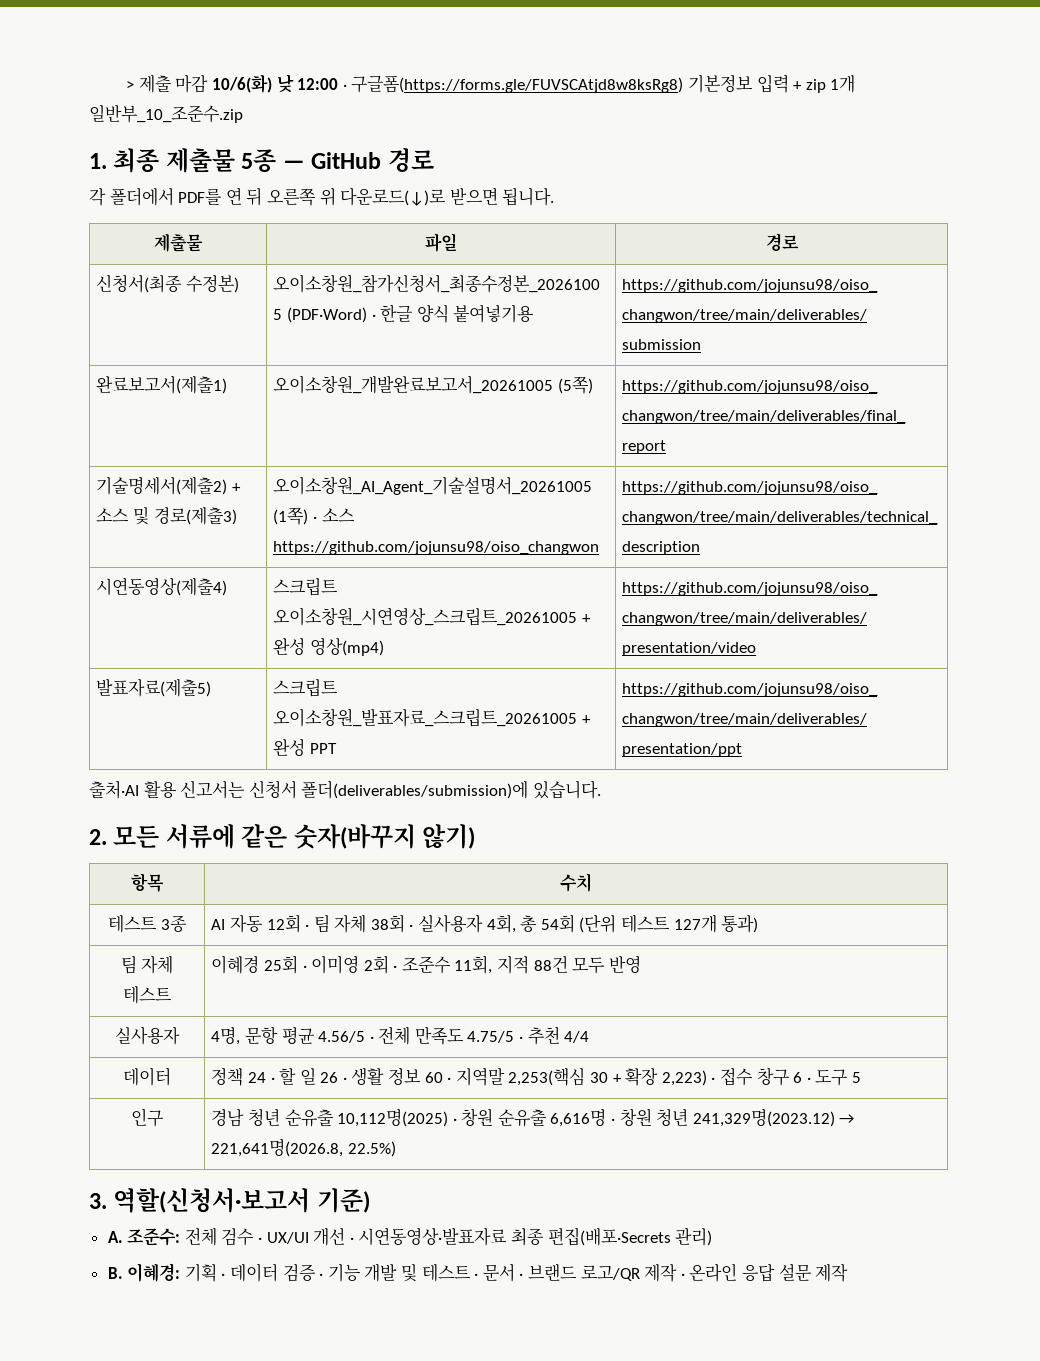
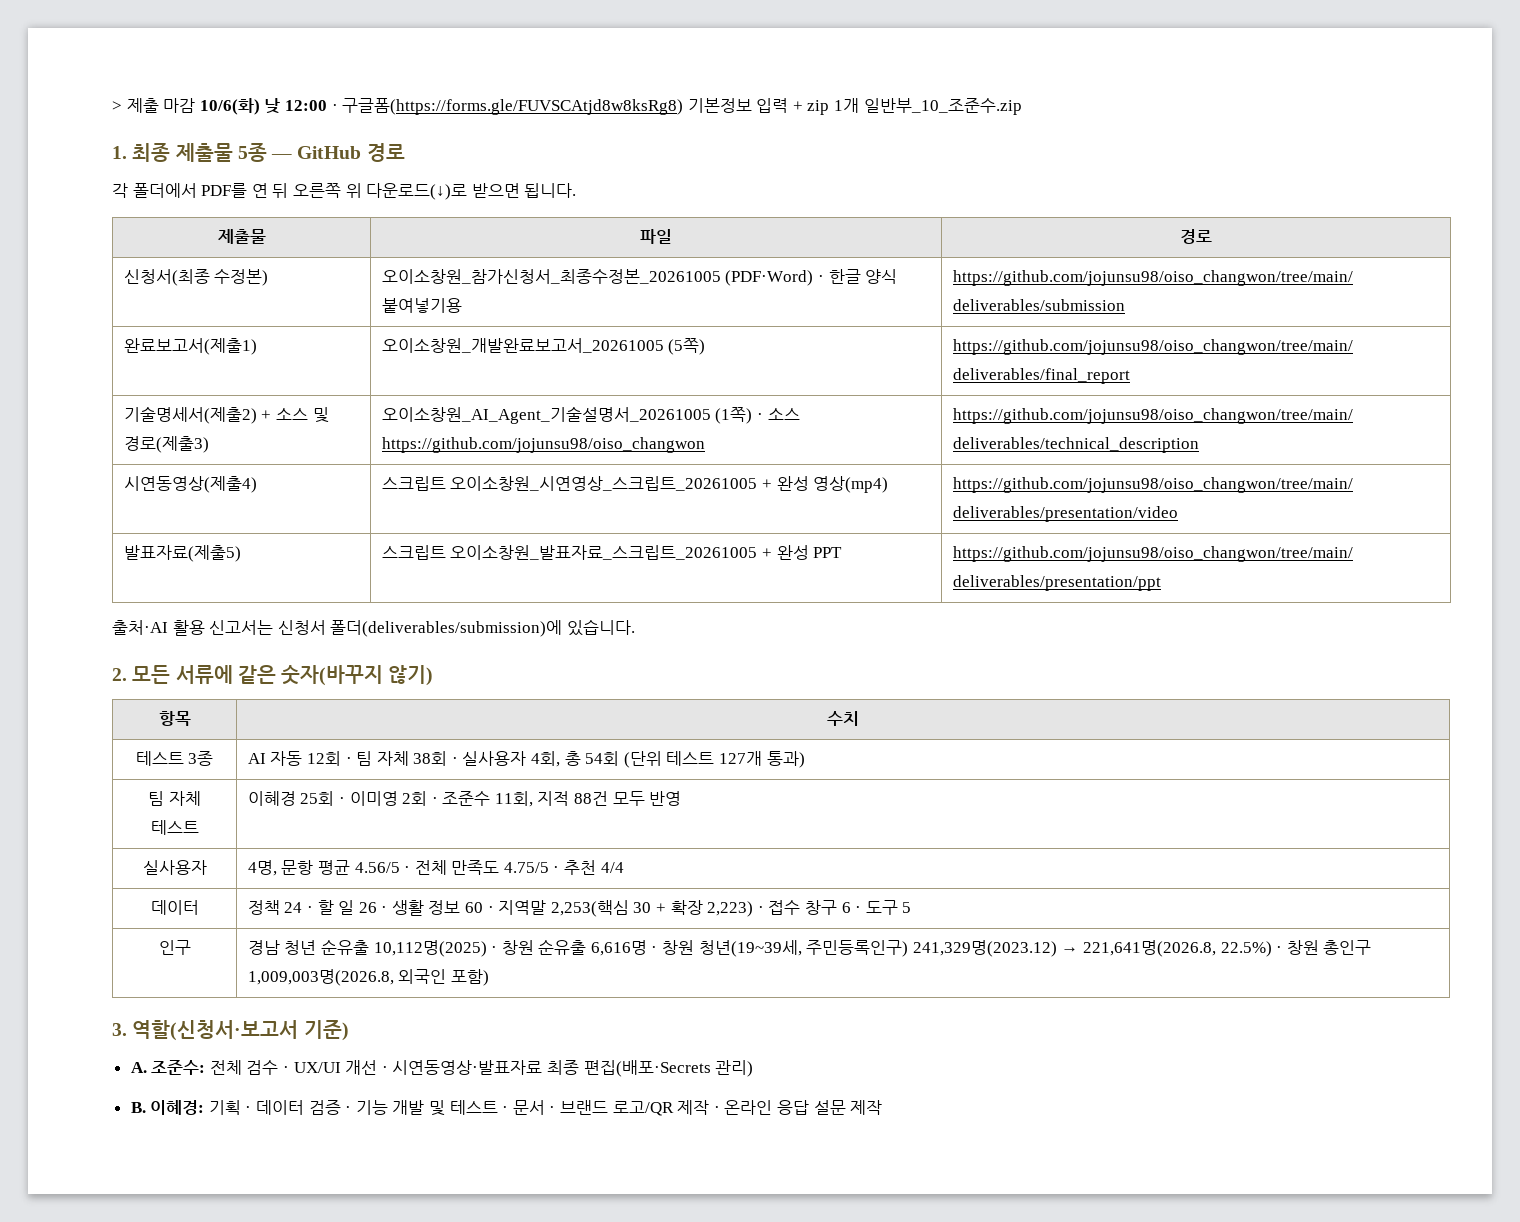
- 인구 | 경남 청년 순유출 10,112명(2025) · 창원 순유출 6,616명 · 창원 청년 241,329명(2023.12) → 221,641명(2026.8, 22.5%)
+ 인구 | 경남 청년 순유출 10,112명(2025) · 창원 순유출 6,616명 · 창원 청년(19~39세, 주민등록인구) 241,329명(2023.12) → 221,641명(2026.8, 22.5%) · 창원 총인구 1,009,003명(2026.8, 외국인 포함)

